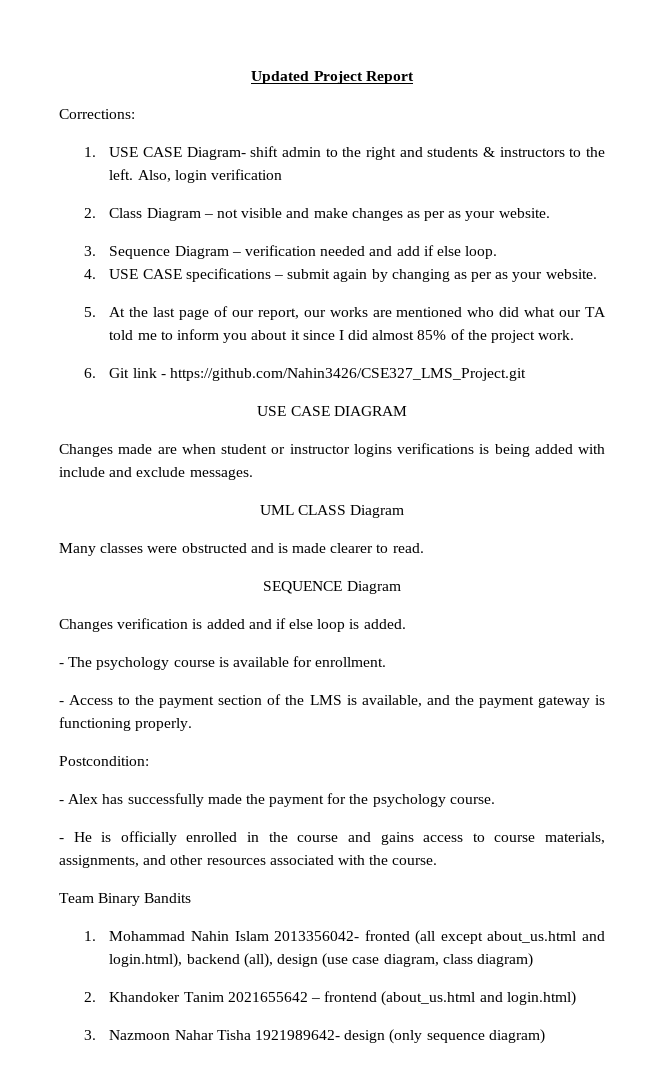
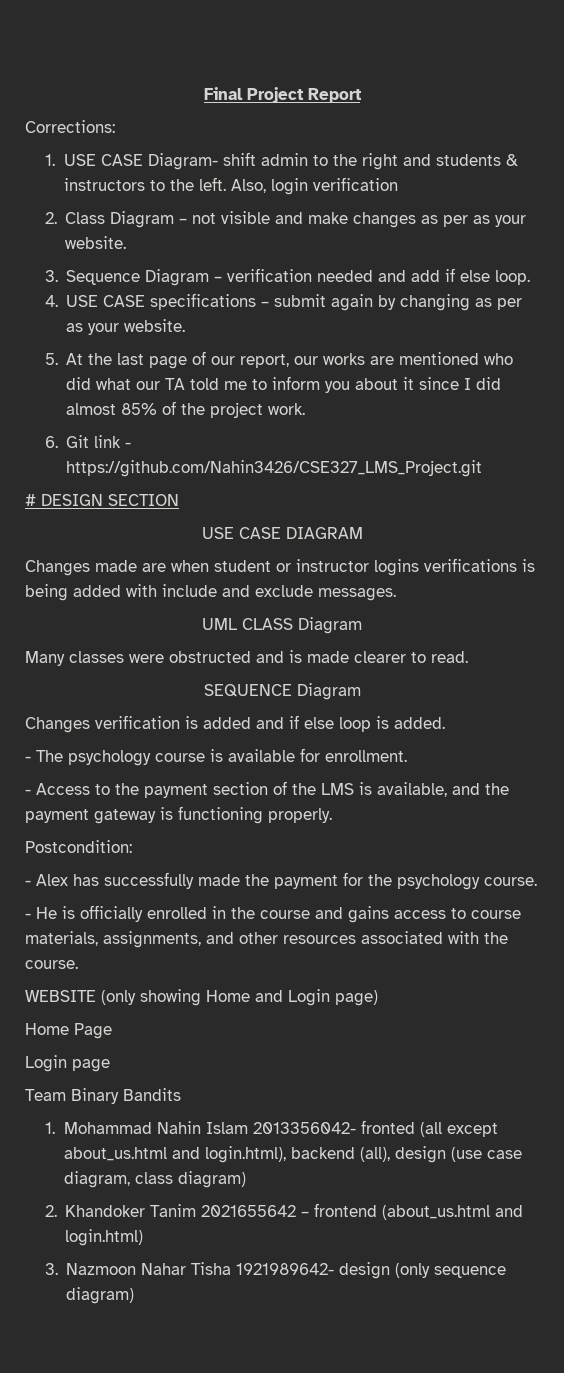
- Updated Project Report
+ Final Project Report
+ # DESIGN SECTION
+ WEBSITE (only showing Home and Login page)
+ Home Page
+ Login page

